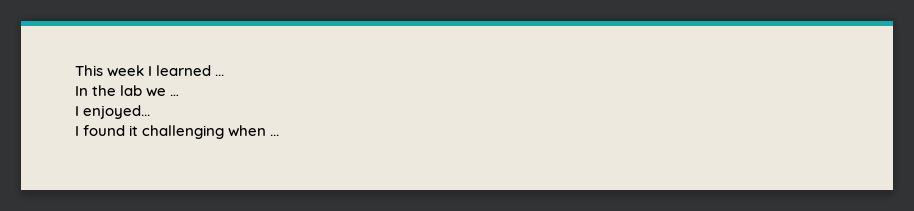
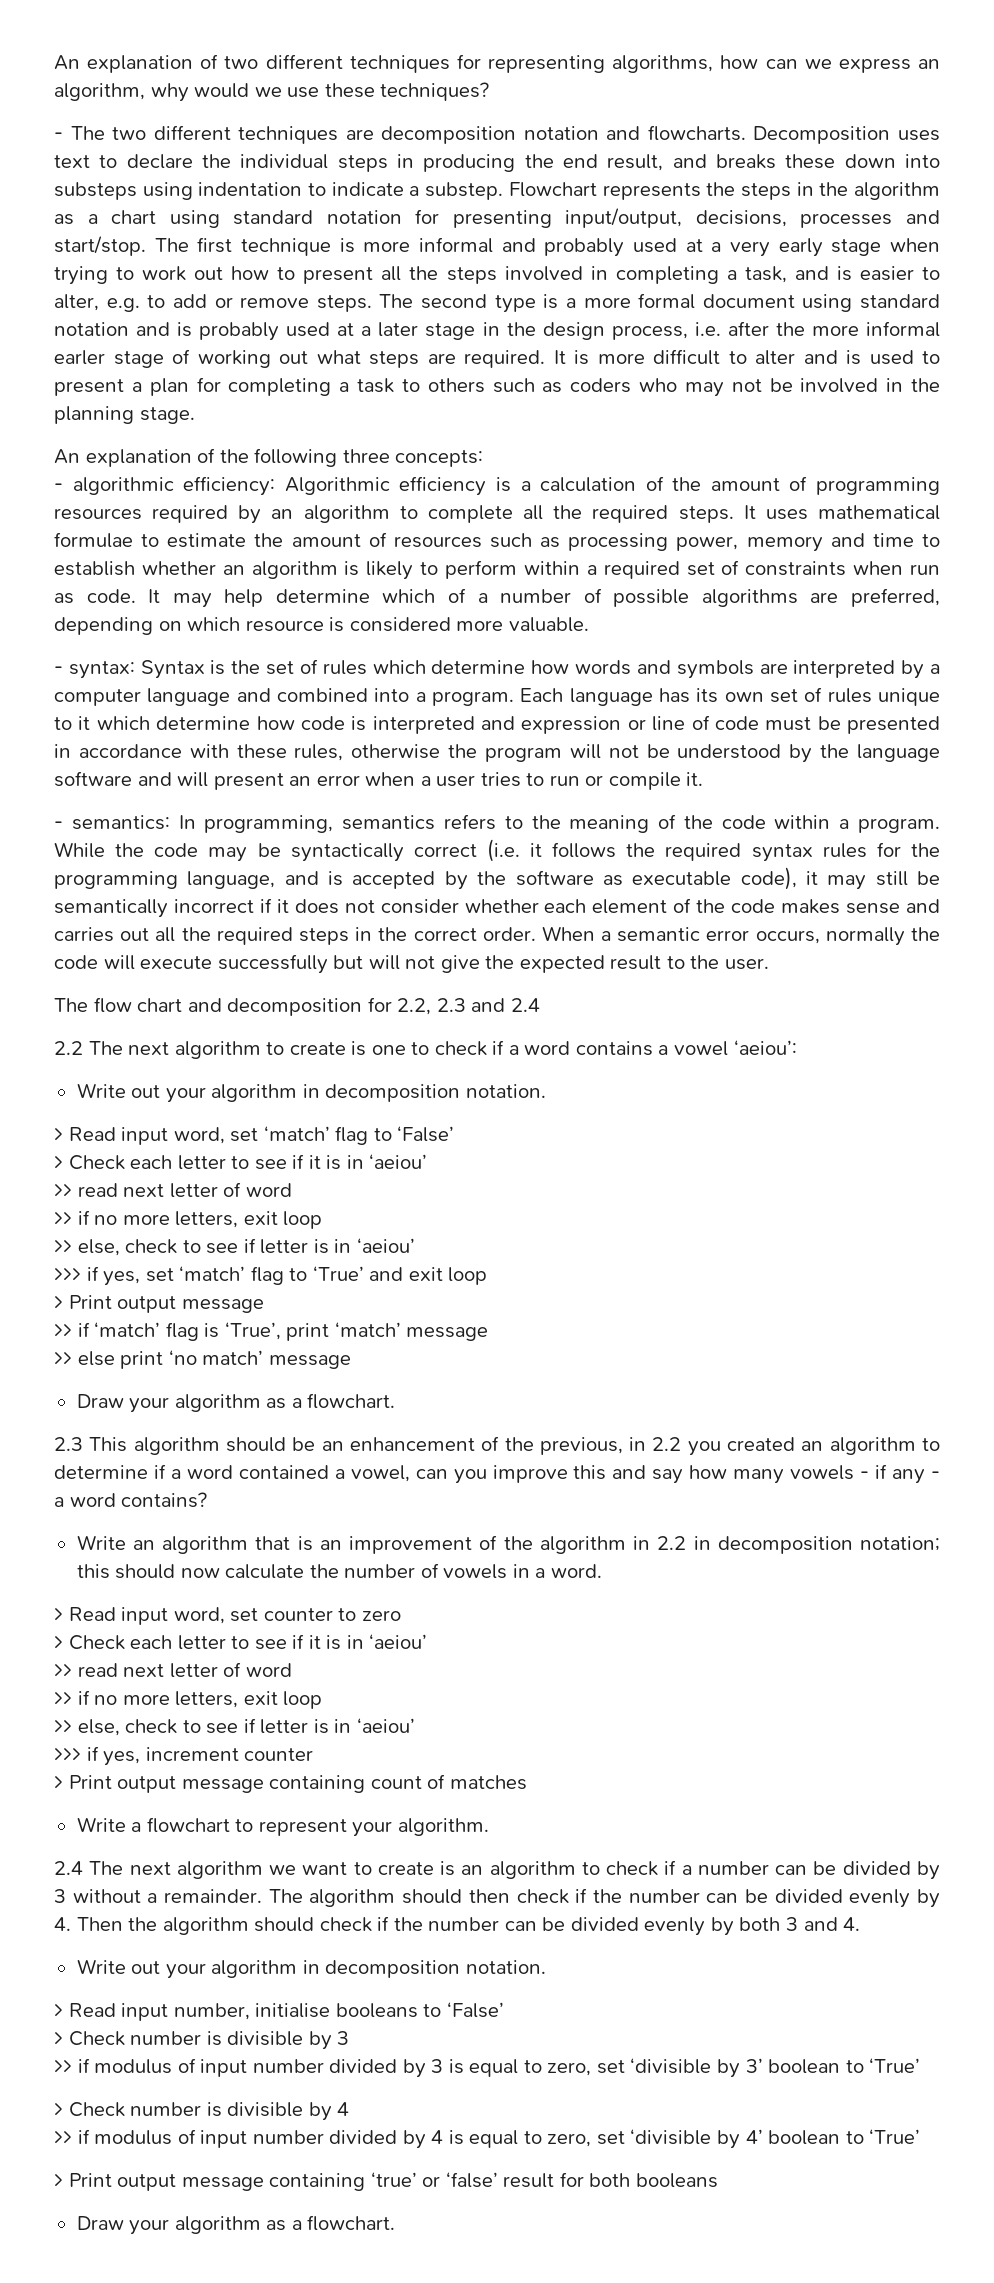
- This week I learned ...
- In the lab we …
- I enjoyed...
- I found it challenging when ...
+ An explanation of two different techniques for representing algorithms, how can we express an algorithm, why would we use these techniques?
+ - The two different techniques are decomposition notation and flowcharts. Decomposition uses text to declare the individual steps in producing the end result, and breaks these down into substeps using indentation to indicate a substep. Flowchart represents the steps in the algorithm as a chart using standard notation for presenting input/output, decisions, processes and start/stop. The first technique is more informal and probably used at a very early stage when trying to work out how to present all the steps involved in completing a task, and is easier to alter, e.g. to add or remove steps. The second type is a more formal document using standard notation and is probably used at a later stage in the design process, i.e. after the more informal earler stage of working out what steps are required. It is more difficult to alter and is used to present a plan for completing a task to others such as coders who may not be involved in the planning stage.
+ An explanation of the following three concepts:
+ - algorithmic efficiency: Algorithmic efficiency is a calculation of the amount of programming resources required by an algorithm to complete all the required steps. It uses mathematical formulae to estimate the amount of resources such as processing power, memory and time to establish whether an algorithm is likely to perform within a required set of constraints when run as code. It may help determine which of a number of possible algorithms are preferred, depending on which resource is considered more valuable.
+ - syntax: Syntax is the set of rules which determine how words and symbols are interpreted by a computer language and combined into a program. Each language has its own set of rules unique to it which determine how code is interpreted and expression or line of code must be presented in accordance with these rules, otherwise the program will not be understood by the language software and will present an error when a user tries to run or compile it.
+ - semantics: In programming, semantics refers to the meaning of the code within a program. While the code may be syntactically correct (i.e. it follows the required syntax rules for the programming language, and is accepted by the software as executable code), it may still be semantically incorrect if it does not consider whether each element of the code makes sense and carries out all the required steps in the correct order. When a semantic error occurs, normally the code will execute successfully but will not give the expected result to the user.
+ The flow chart and decomposition for 2.2, 2.3 and 2.4
+ 2.2 The next algorithm to create is one to check if a word contains a vowel ‘aeiou’:
+ Write out your algorithm in decomposition notation.
+ > Read input word, set ‘match’ flag to ‘False’
+ > Check each letter to see if it is in ‘aeiou’
+ >> read next letter of word
+ >> if no more letters, exit loop
+ >> else, check to see if letter is in ‘aeiou’
+ >>> if yes, set ‘match’ flag to ‘True’ and exit loop
+ > Print output message
+ >> if ‘match’ flag is ‘True’, print ‘match’ message
+ >> else print ‘no match’ message
+ Draw your algorithm as a flowchart.
+ 2.3 This algorithm should be an enhancement of the previous, in 2.2 you created an algorithm to determine if a word contained a vowel, can you improve this and say how many vowels - if any - a word contains?
+ Write an algorithm that is an improvement of the algorithm in 2.2 in decomposition notation; this should now calculate the number of vowels in a word.
+ > Read input word, set counter to zero
+ > Check each letter to see if it is in ‘aeiou’
+ >> read next letter of word
+ >> if no more letters, exit loop
+ >> else, check to see if letter is in ‘aeiou’
+ >>> if yes, increment counter
+ > Print output message containing count of matches
+ Write a flowchart to represent your algorithm.
+ 2.4 The next algorithm we want to create is an algorithm to check if a number can be divided by 3 without a remainder. The algorithm should then check if the number can be divided evenly by 4. Then the algorithm should check if the number can be divided evenly by both 3 and 4.
+ Write out your algorithm in decomposition notation.
+ > Read input number, initialise booleans to ‘False’
+ > Check number is divisible by 3
+ >> if modulus of input number divided by 3 is equal to zero, set ‘divisible by 3’ boolean to ‘True’
+ > Check number is divisible by 4
+ >> if modulus of input number divided by 4 is equal to zero, set ‘divisible by 4’ boolean to ‘True’
+ > Print output message containing ‘true’ or ‘false’ result for both booleans
+ Draw your algorithm as a flowchart.

